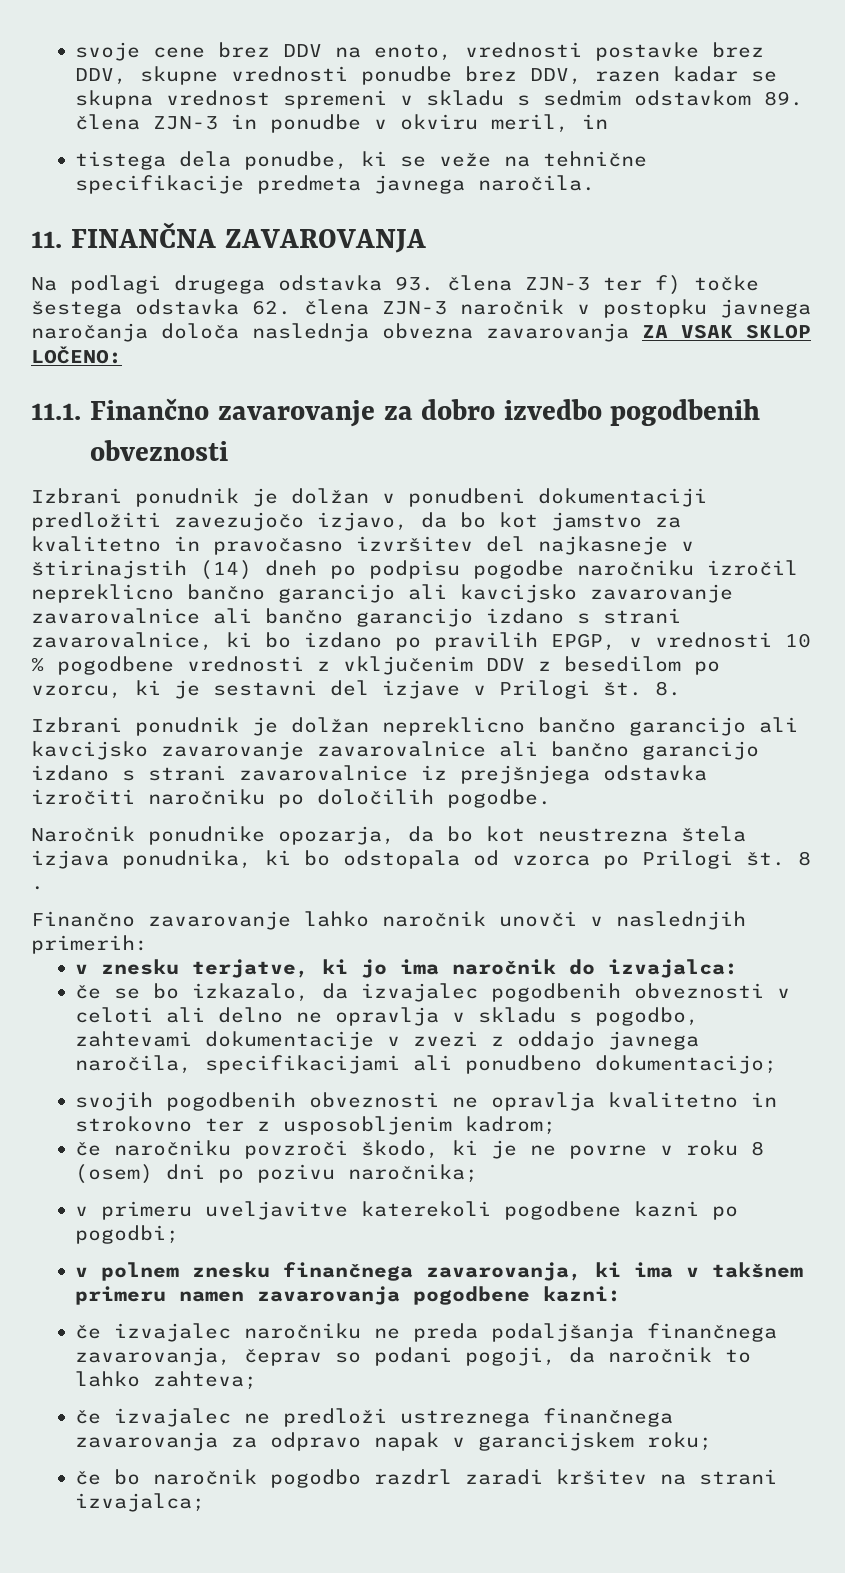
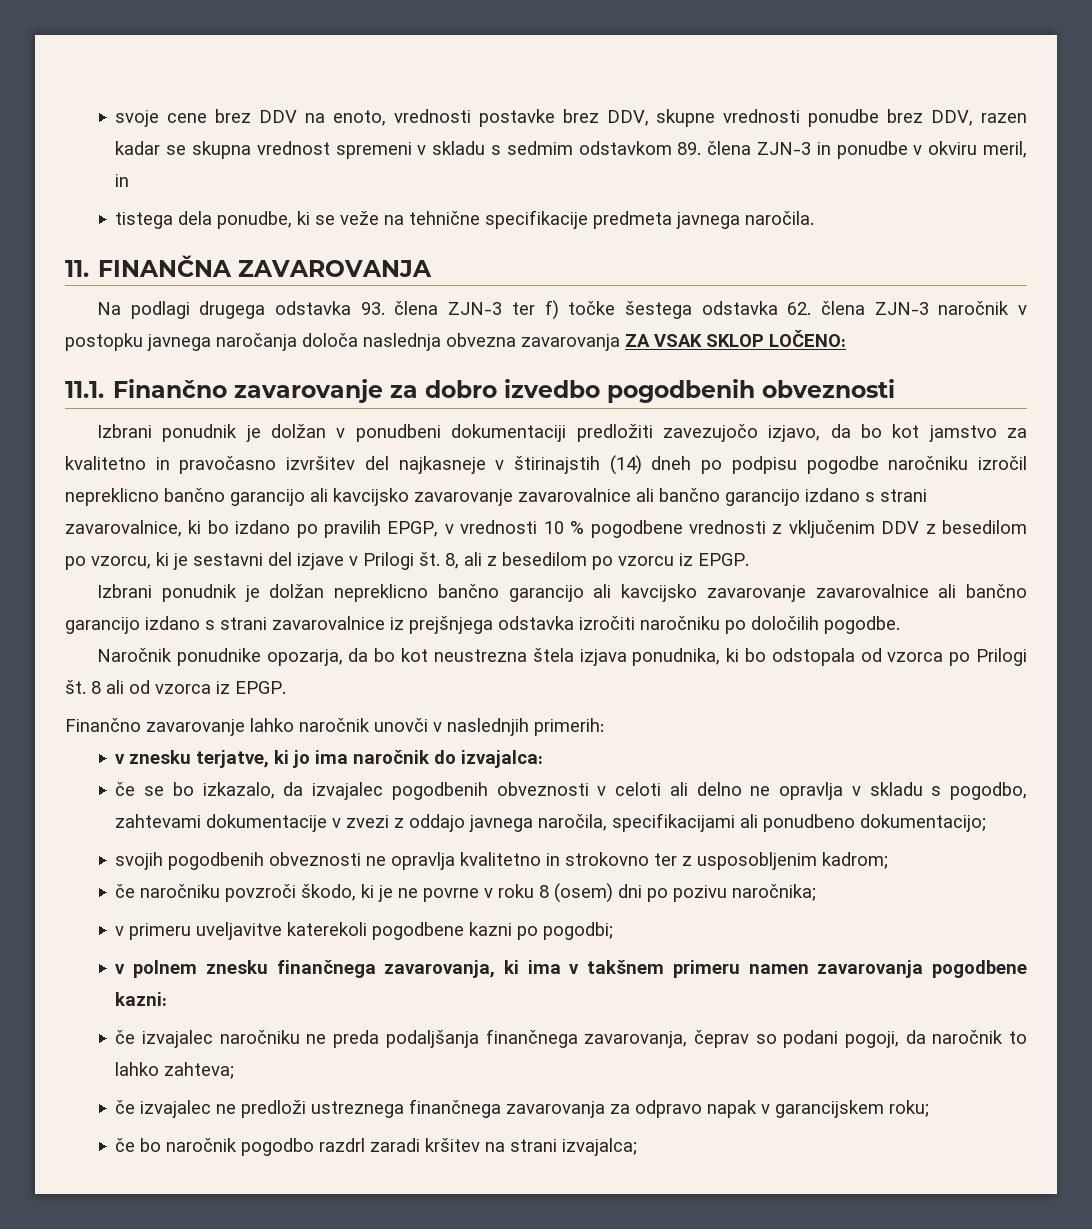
- 8.
+ 8, ali z besedilom po vzorcu iz EPGP.
- 8 .
+ 8 ali od vzorca iz EPGP.

